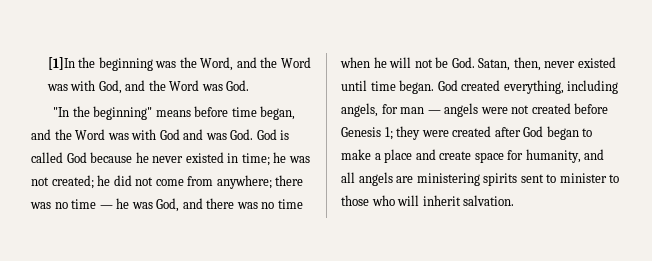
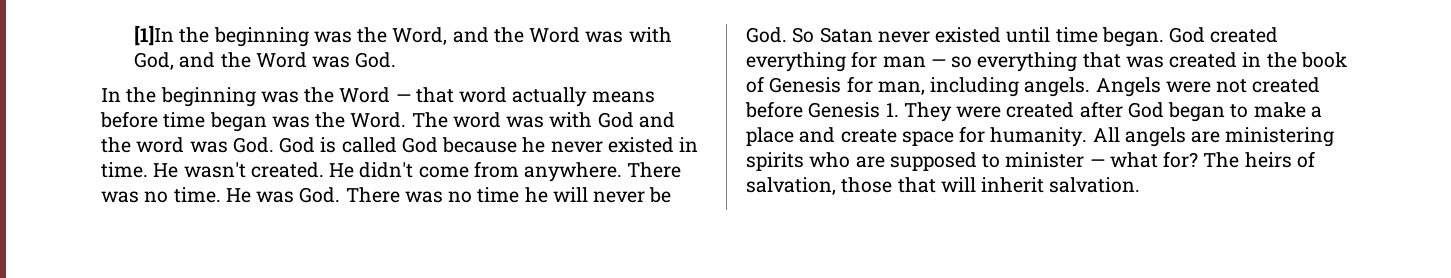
- "In the beginning" means before time began, and the Word was with God and was God. God is called God because he never existed in time; he was not created; he did not come from anywhere; there was no time — he was God, and there was no time when he will not be God. Satan, then, never existed until time began.
+ In the beginning was the Word — that word actually means before time began was the Word. The word was with God and the word was God. God is called God because he never existed in time. He wasn't created. He didn't come from anywhere. There was no time. He was God. There was no time he will never be God. So Satan never existed until time began.
- God created everything, including angels, for man — angels were not created before Genesis 1; they were created after God began to make a place and create space for humanity, and all angels are ministering spirits sent to minister to those who will inherit salvation.
+ God created everything for man — so everything that was created in the book of Genesis for man, including angels. Angels were not created before Genesis 1. They were created after God began to make a place and create space for humanity. All angels are ministering spirits who are supposed to minister — what for? The heirs of salvation, those that will inherit salvation.

